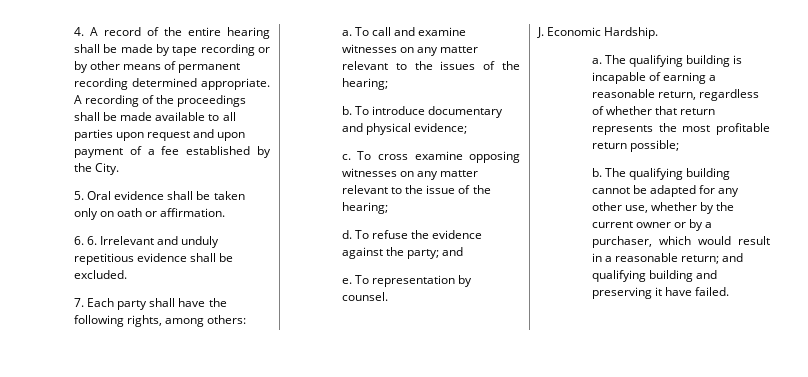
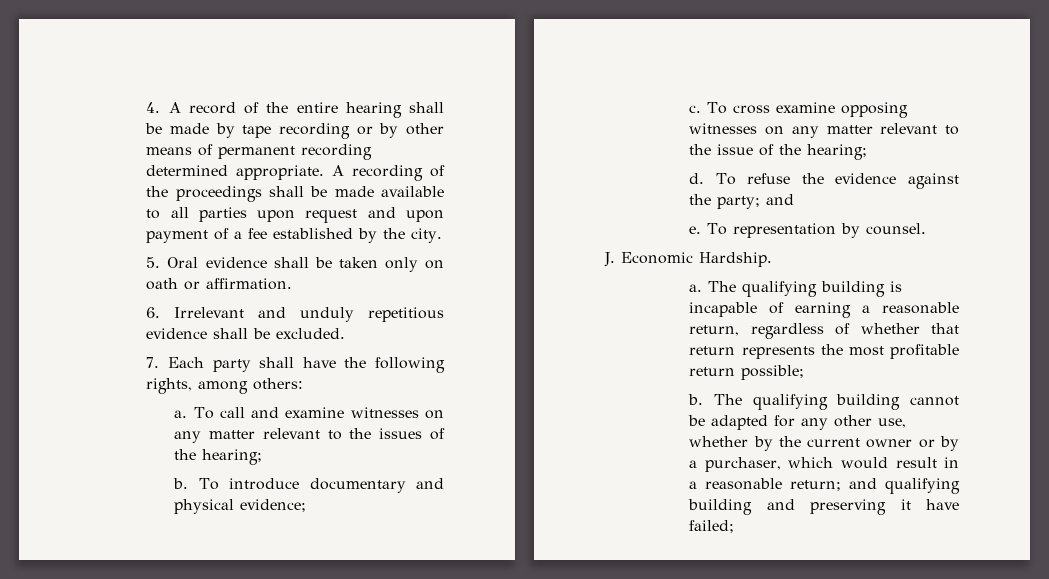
- A recording of the proceedings shall be made available to all parties upon request and upon payment of a fee established by the City.
+ A recording of the proceedings shall be made available to all parties upon request and upon payment of a fee established by the city.
- 6. 6. Irrelevant and unduly repetitious evidence shall be excluded.
+ 6. Irrelevant and unduly repetitious evidence shall be excluded.
- The qualifying building cannot be adapted for any other use, whether by the current owner or by a purchaser, which would result in a reasonable return; and qualifying building and preserving it have failed.
+ The qualifying building cannot be adapted for any other use, whether by the current owner or by a purchaser, which would result in a reasonable return; and qualifying building and preserving it have failed;

